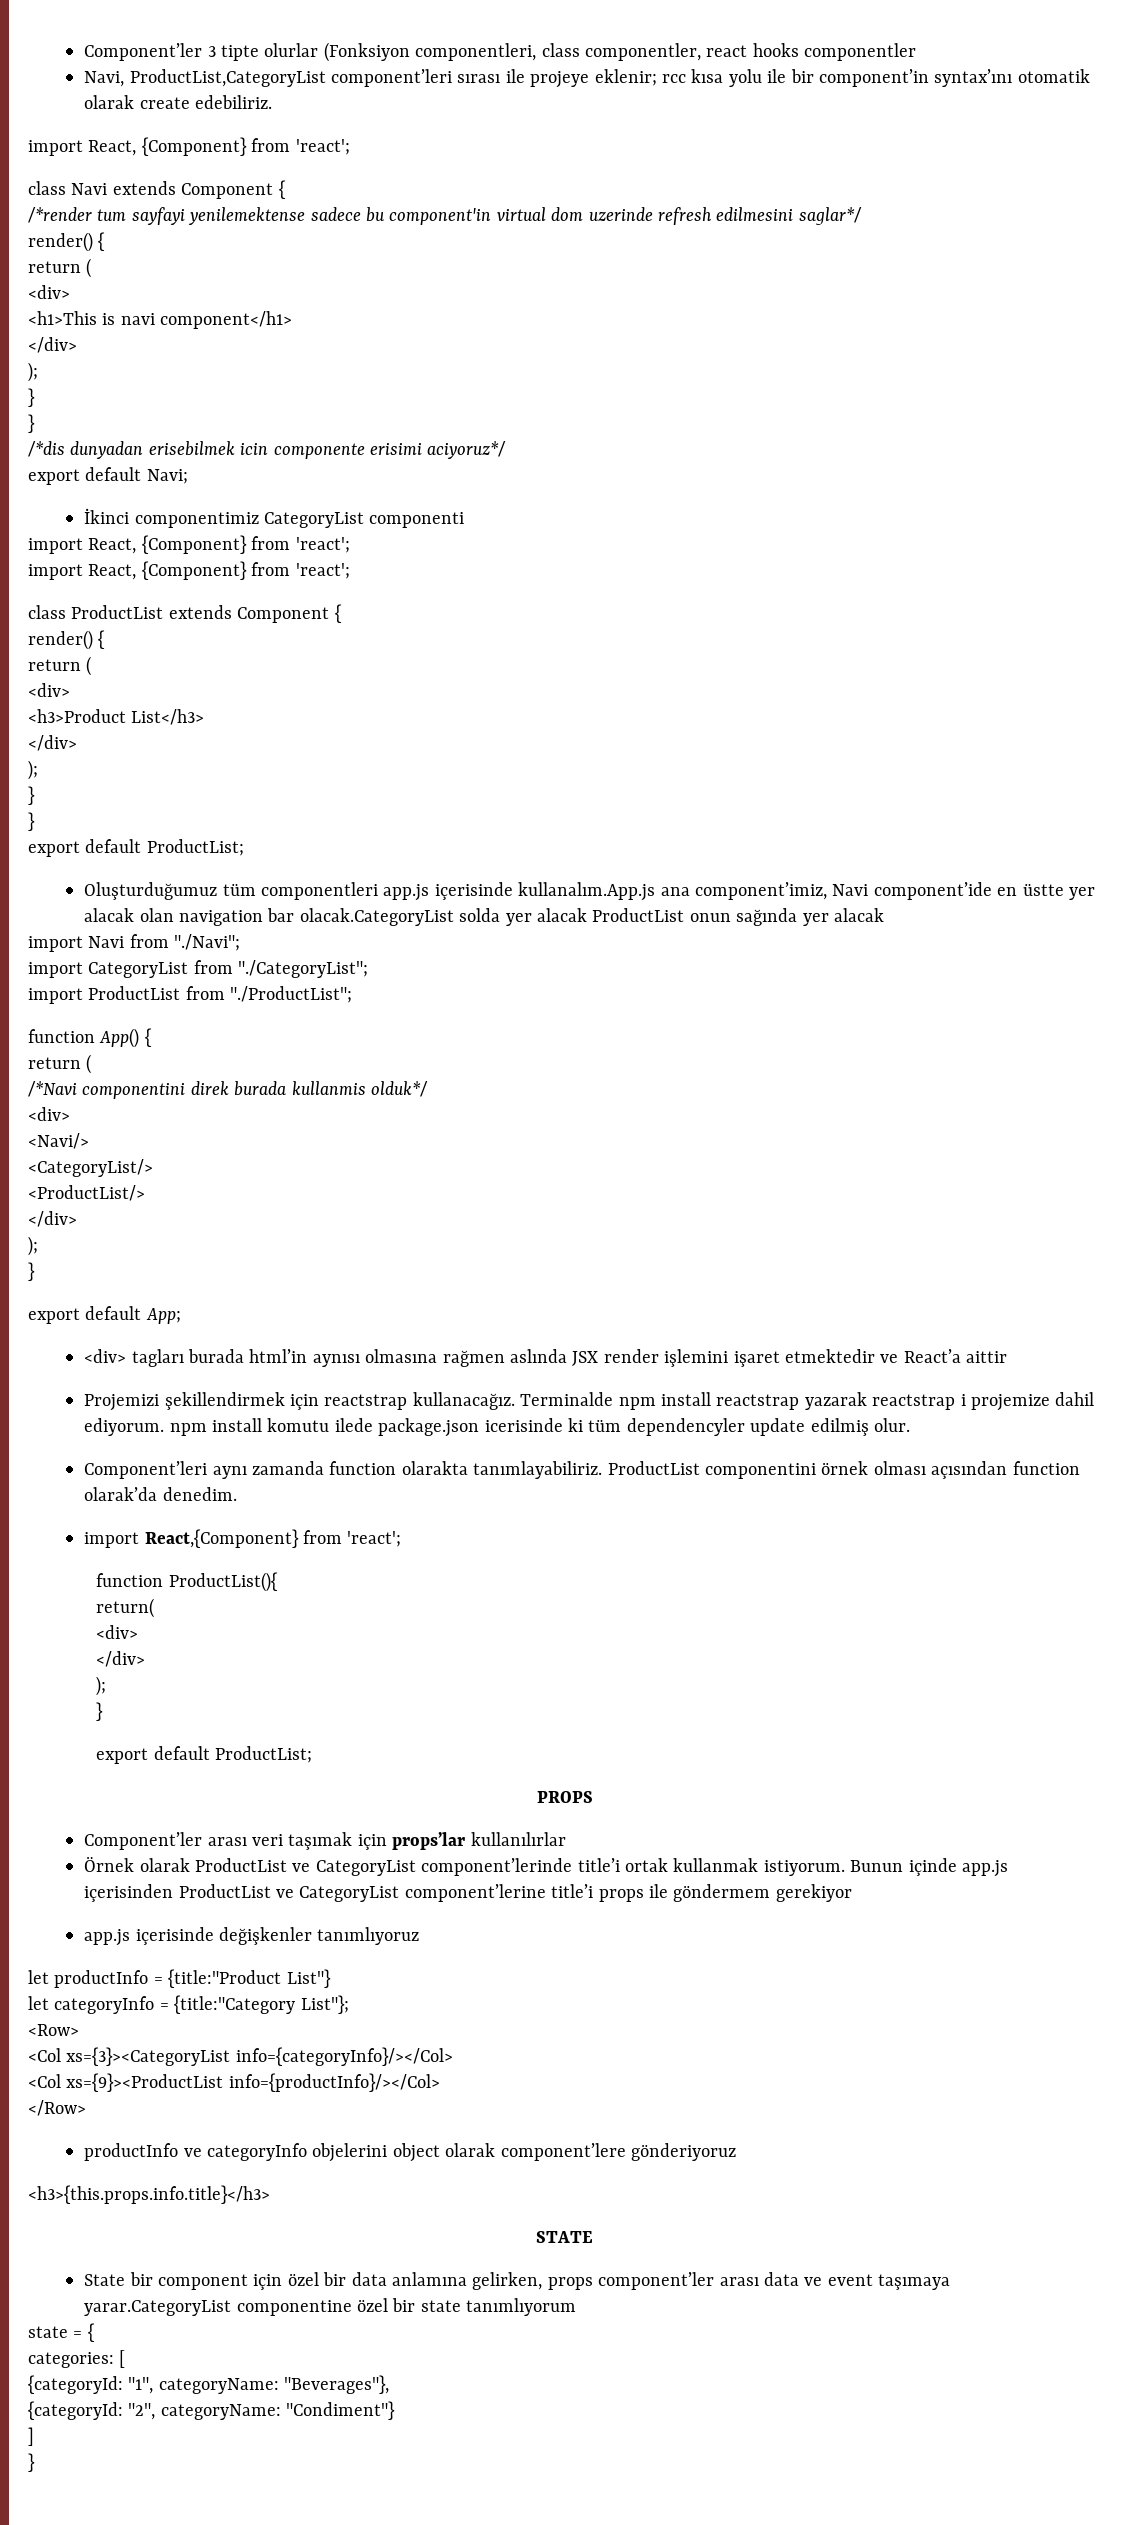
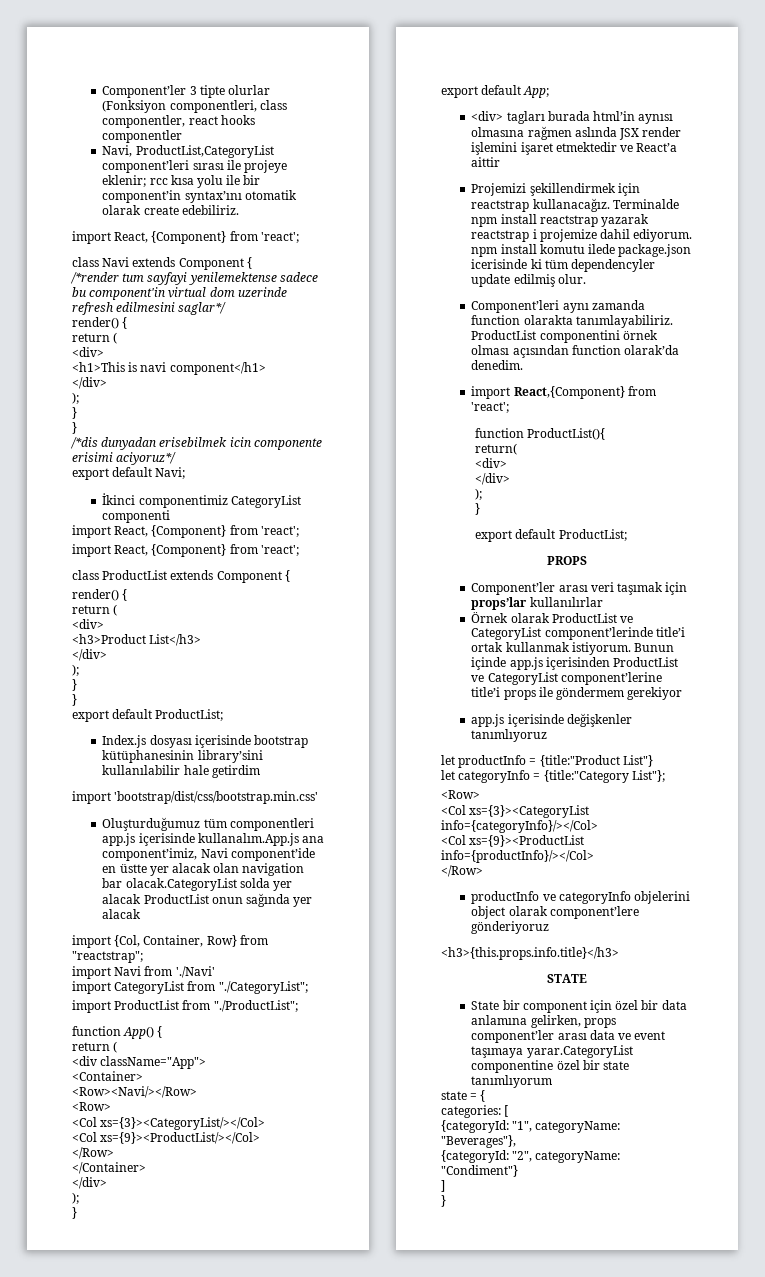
+ Index.js dosyası içerisinde bootstrap kütüphanesinin library’sini kullanılabilir hale getirdim
+ import 'bootstrap/dist/css/bootstrap.min.css'
+ import {Col, Container, Row} from "reactstrap";
- import Navi from "./Navi";
+ import Navi from './Navi'
- /*Navi componentini direk burada kullanmis olduk*/
- <div>
- <Navi/>
- <CategoryList/>
- <ProductList/>
+ <div className="App">
+ <Container>
+ <Row><Navi/></Row>
+ <Row>
+ <Col xs={3}><CategoryList/></Col>
+ <Col xs={9}><ProductList/></Col>
+ </Row>
+ </Container>

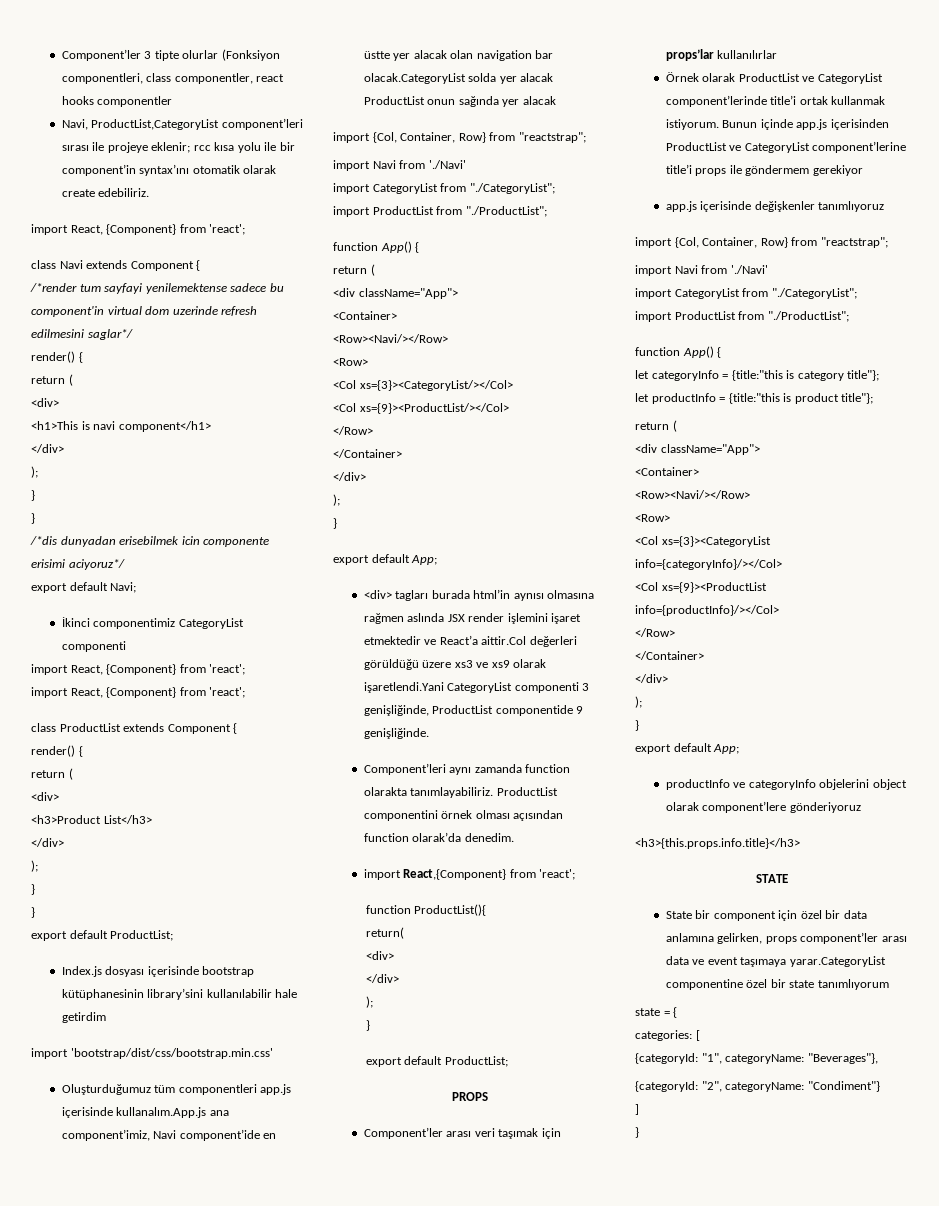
- <div> tagları burada html’in aynısı olmasına rağmen aslında JSX render işlemini işaret etmektedir ve React’a aittir
- Projemizi şekillendirmek için reactstrap kullanacağız. Terminalde npm install reactstrap yazarak reactstrap i projemize dahil ediyorum. npm install komutu ilede package.json icerisinde ki tüm dependencyler update edilmiş olur.
+ <div> tagları burada html’in aynısı olmasına rağmen aslında JSX render işlemini işaret etmektedir ve React’a aittir.Col değerleri görüldüğü üzere xs3 ve xs9 olarak işaretlendi.Yani CategoryList componenti 3 genişliğinde, ProductList componentide 9 genişliğinde.
  app.js içerisinde değişkenler tanımlıyoruz
- let productInfo = {title:"Product List"}
- let categoryInfo = {title:"Category List"};
+ import {Col, Container, Row} from "reactstrap";
+ import Navi from './Navi'
+ import CategoryList from "./CategoryList";
+ import ProductList from "./ProductList";
+ function App() {
+ let categoryInfo = {title:"this is category title"};
+ let productInfo = {title:"this is product title"};
+ return (
+ <div className="App">
+ <Container>
+ <Row><Navi/></Row>
  <Col xs={9}><ProductList info={productInfo}/></Col>
  </Row>
+ </Container>
+ </div>
+ );
+ }
+ export default App;

